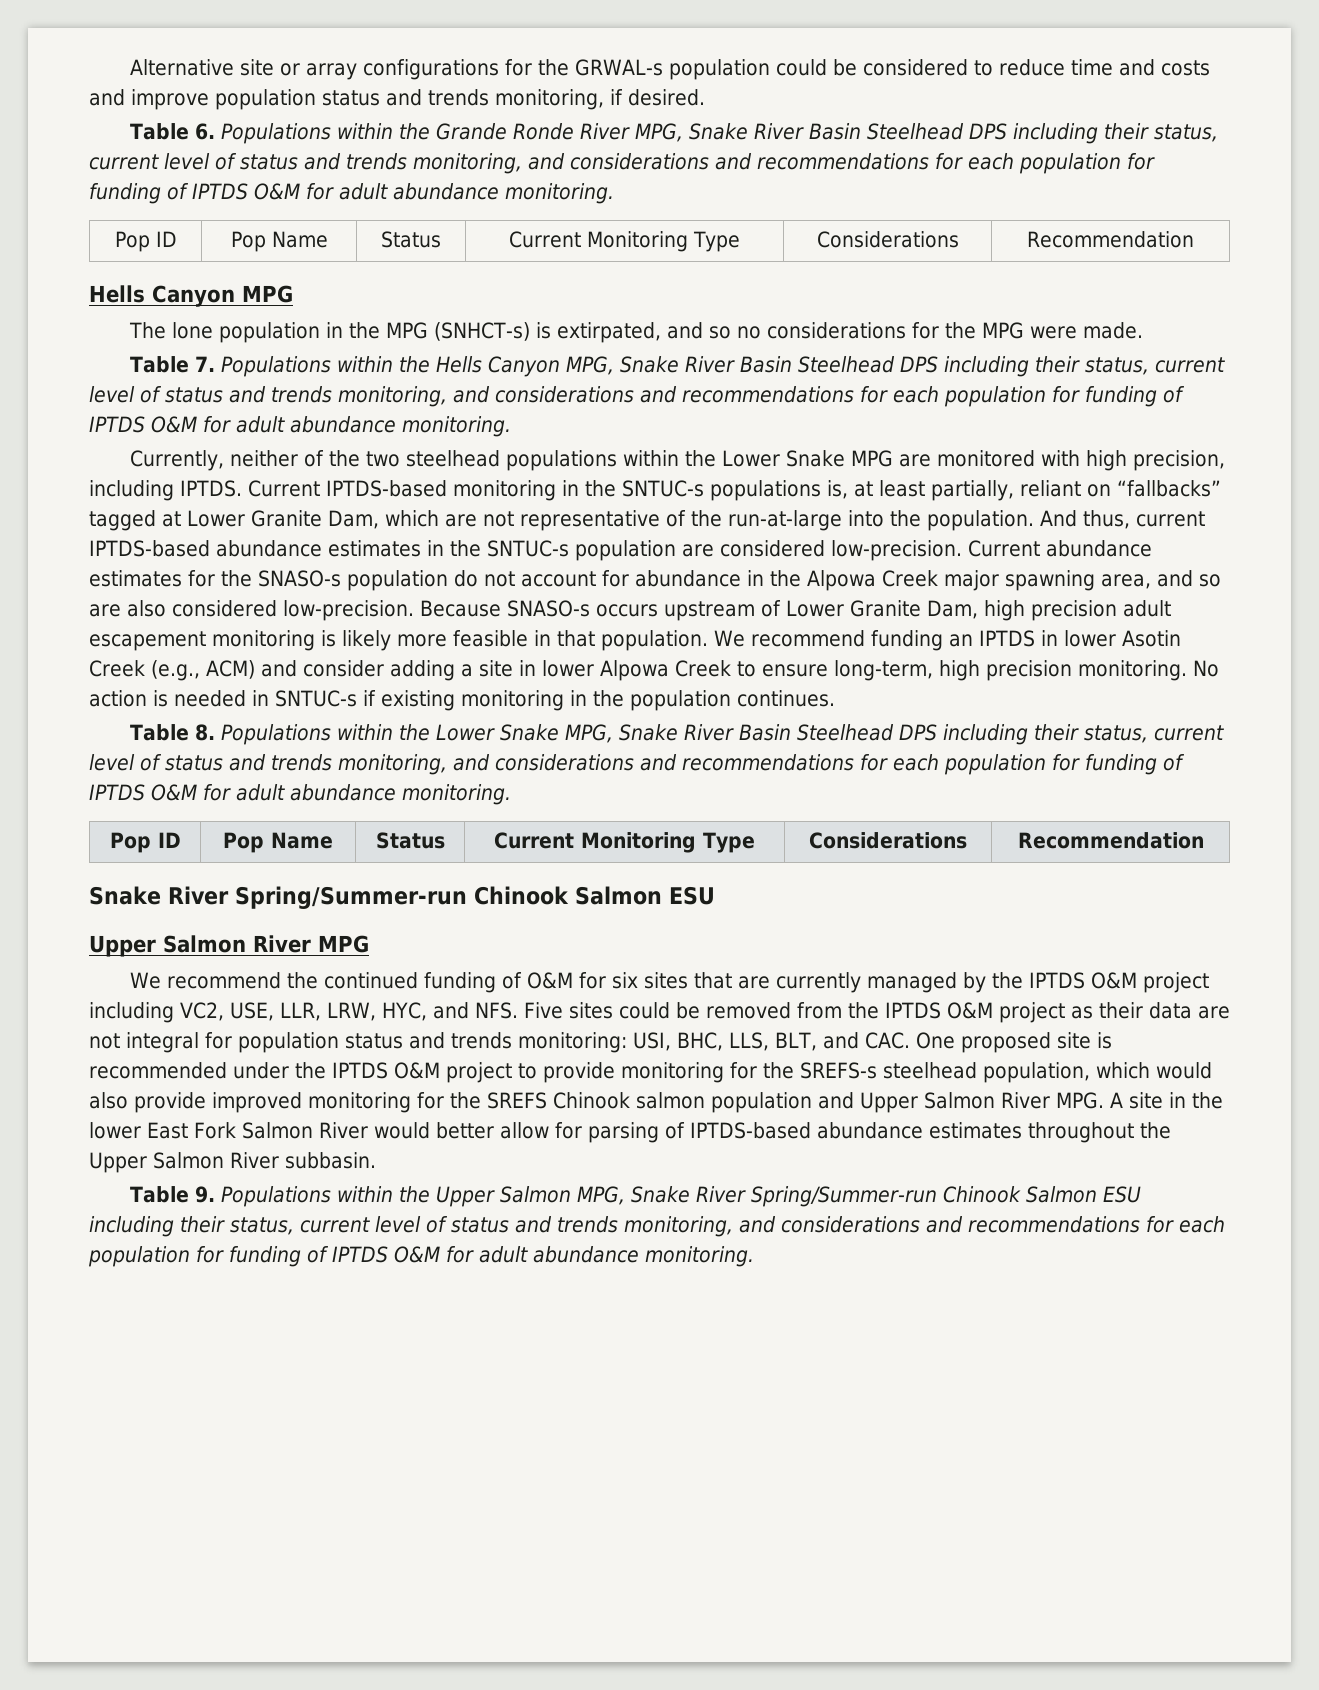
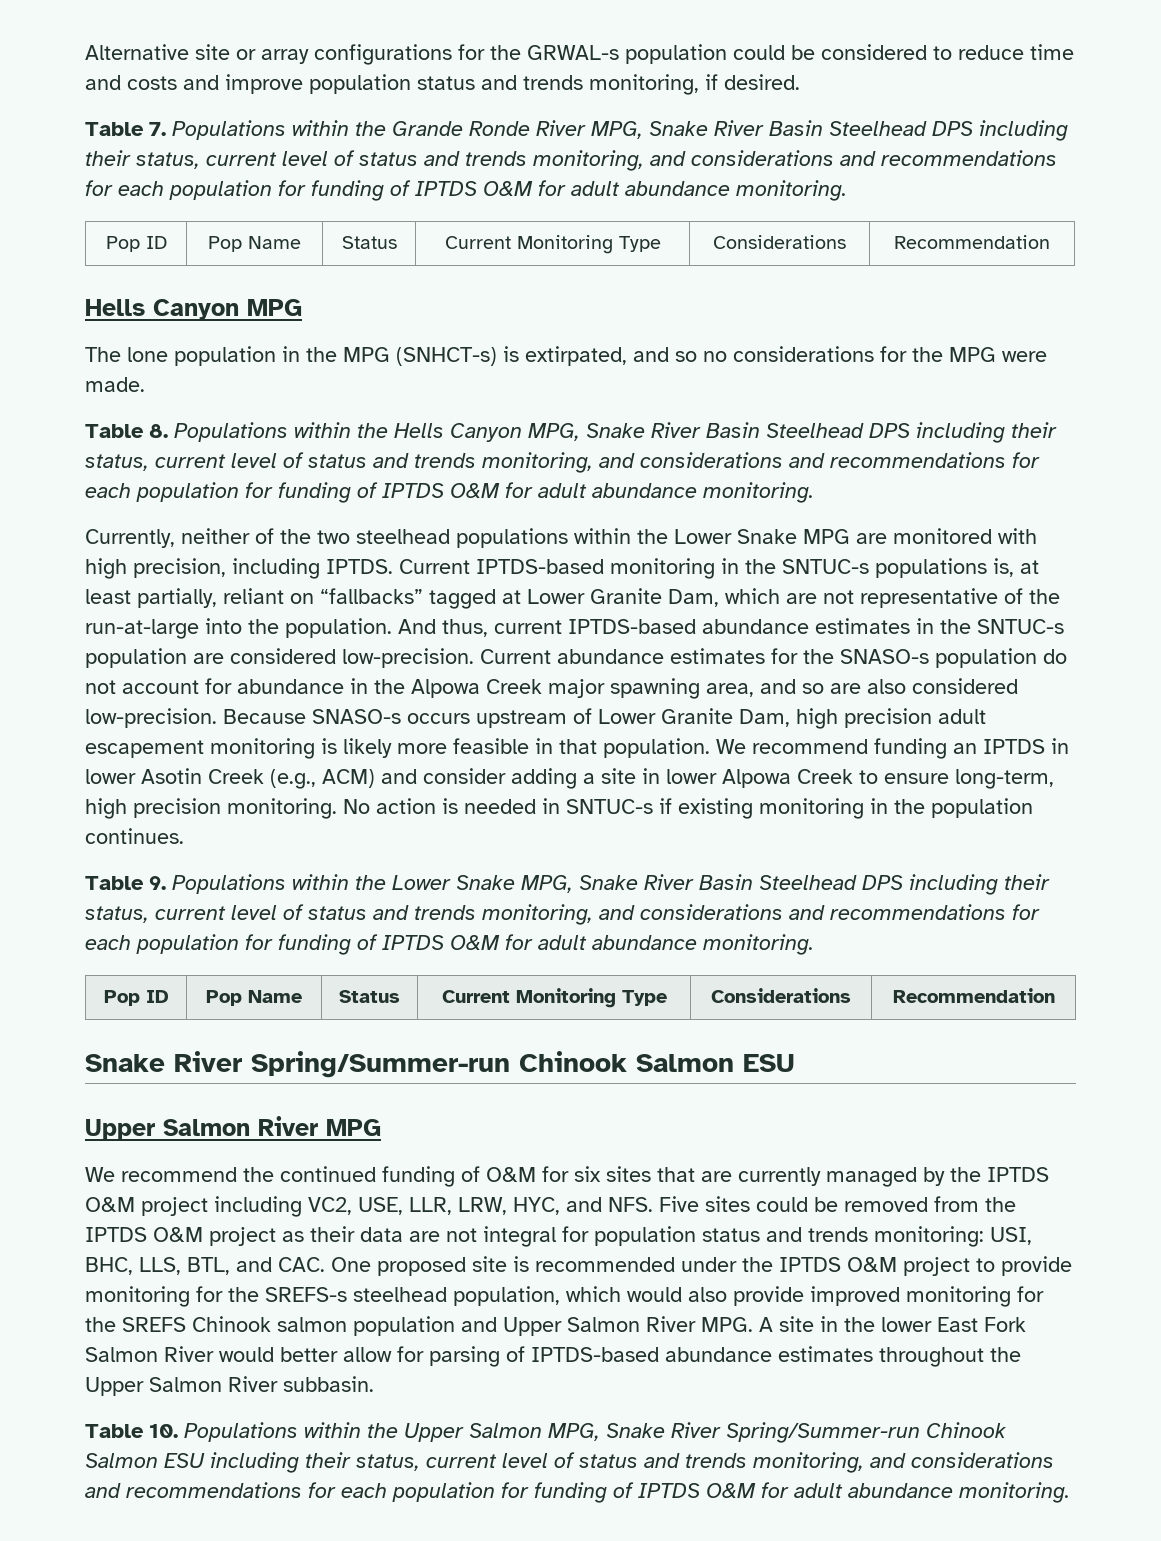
- Table 6. Populations within the Grande Ronde River MPG, Snake River Basin Steelhead DPS including their status, current level of status and trends monitoring, and considerations and recommendations for each population for funding of IPTDS O&M for adult abundance monitoring.
+ Table 7. Populations within the Grande Ronde River MPG, Snake River Basin Steelhead DPS including their status, current level of status and trends monitoring, and considerations and recommendations for each population for funding of IPTDS O&M for adult abundance monitoring.
- Table 7. Populations within the Hells Canyon MPG, Snake River Basin Steelhead DPS including their status, current level of status and trends monitoring, and considerations and recommendations for each population for funding of IPTDS O&M for adult abundance monitoring.
+ Table 8. Populations within the Hells Canyon MPG, Snake River Basin Steelhead DPS including their status, current level of status and trends monitoring, and considerations and recommendations for each population for funding of IPTDS O&M for adult abundance monitoring.
- Table 8. Populations within the Lower Snake MPG, Snake River Basin Steelhead DPS including their status, current level of status and trends monitoring, and considerations and recommendations for each population for funding of IPTDS O&M for adult abundance monitoring.
+ Table 9. Populations within the Lower Snake MPG, Snake River Basin Steelhead DPS including their status, current level of status and trends monitoring, and considerations and recommendations for each population for funding of IPTDS O&M for adult abundance monitoring.
- USI, BHC, LLS, BLT, and CAC. One proposed site is recommended under the IPTDS O&M project to provide monitoring for the SREFS-s steelhead population, which would also provide improved monitoring for the SREFS Chinook salmon population and Upper Salmon River MPG. A site in the lower East Fork Salmon River would better allow for parsing of IPTDS-based abundance estimates throughout the Upper Salmon River subbasin.
+ USI, BHC, LLS, BTL, and CAC. One proposed site is recommended under the IPTDS O&M project to provide monitoring for the SREFS-s steelhead population, which would also provide improved monitoring for the SREFS Chinook salmon population and Upper Salmon River MPG. A site in the lower East Fork Salmon River would better allow for parsing of IPTDS-based abundance estimates throughout the Upper Salmon River subbasin.
- Table 9. Populations within the Upper Salmon MPG, Snake River Spring/Summer-run Chinook Salmon ESU including their status, current level of status and trends monitoring, and considerations and recommendations for each population for funding of IPTDS O&M for adult abundance monitoring.
+ Table 10. Populations within the Upper Salmon MPG, Snake River Spring/Summer-run Chinook Salmon ESU including their status, current level of status and trends monitoring, and considerations and recommendations for each population for funding of IPTDS O&M for adult abundance monitoring.

